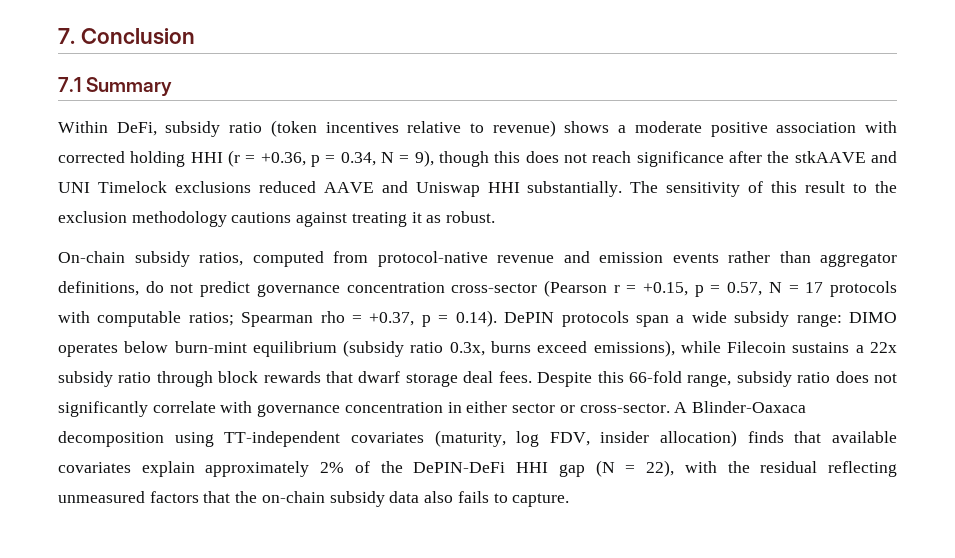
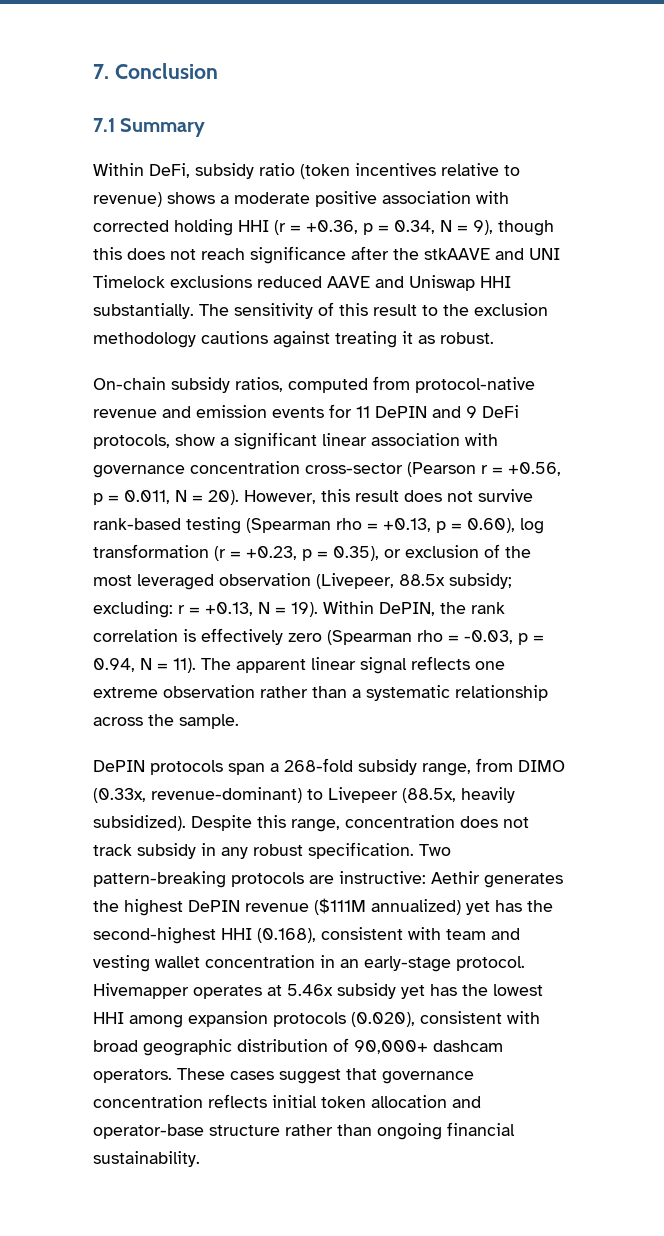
- On-chain subsidy ratios, computed from protocol-native revenue and emission events rather than aggregator definitions, do not predict governance concentration cross-sector (Pearson r = +0.15, p = 0.57, N = 17 protocols with computable ratios; Spearman rho = +0.37, p = 0.14). DePIN protocols span a wide subsidy range: DIMO operates below burn-mint equilibrium (subsidy ratio 0.3x, burns exceed emissions), while Filecoin sustains a 22x subsidy ratio through block rewards that dwarf storage deal fees. Despite this 66-fold range, subsidy ratio does not significantly correlate with governance concentration in either sector or cross-sector. A Blinder-Oaxaca decomposition using TT-independent covariates (maturity, log FDV, insider allocation) finds that available covariates explain approximately 2% of the DePIN-DeFi HHI gap (N = 22), with the residual reflecting unmeasured factors that the on-chain subsidy data also fails to capture.
+ On-chain subsidy ratios, computed from protocol-native revenue and emission events for 11 DePIN and 9 DeFi protocols, show a significant linear association with governance concentration cross-sector (Pearson r = +0.56, p = 0.011, N = 20). However, this result does not survive rank-based testing (Spearman rho = +0.13, p = 0.60), log transformation (r = +0.23, p = 0.35), or exclusion of the most leveraged observation (Livepeer, 88.5x subsidy; excluding: r = +0.13, N = 19). Within DePIN, the rank correlation is effectively zero (Spearman rho = -0.03, p = 0.94, N = 11). The apparent linear signal reflects one extreme observation rather than a systematic relationship across the sample.
+ DePIN protocols span a 268-fold subsidy range, from DIMO (0.33x, revenue-dominant) to Livepeer (88.5x, heavily subsidized). Despite this range, concentration does not track subsidy in any robust specification. Two pattern-breaking protocols are instructive: Aethir generates the highest DePIN revenue ($111M annualized) yet has the second-highest HHI (0.168), consistent with team and vesting wallet concentration in an early-stage protocol. Hivemapper operates at 5.46x subsidy yet has the lowest HHI among expansion protocols (0.020), consistent with broad geographic distribution of 90,000+ dashcam operators. These cases suggest that governance concentration reflects initial token allocation and operator-base structure rather than ongoing financial sustainability.

